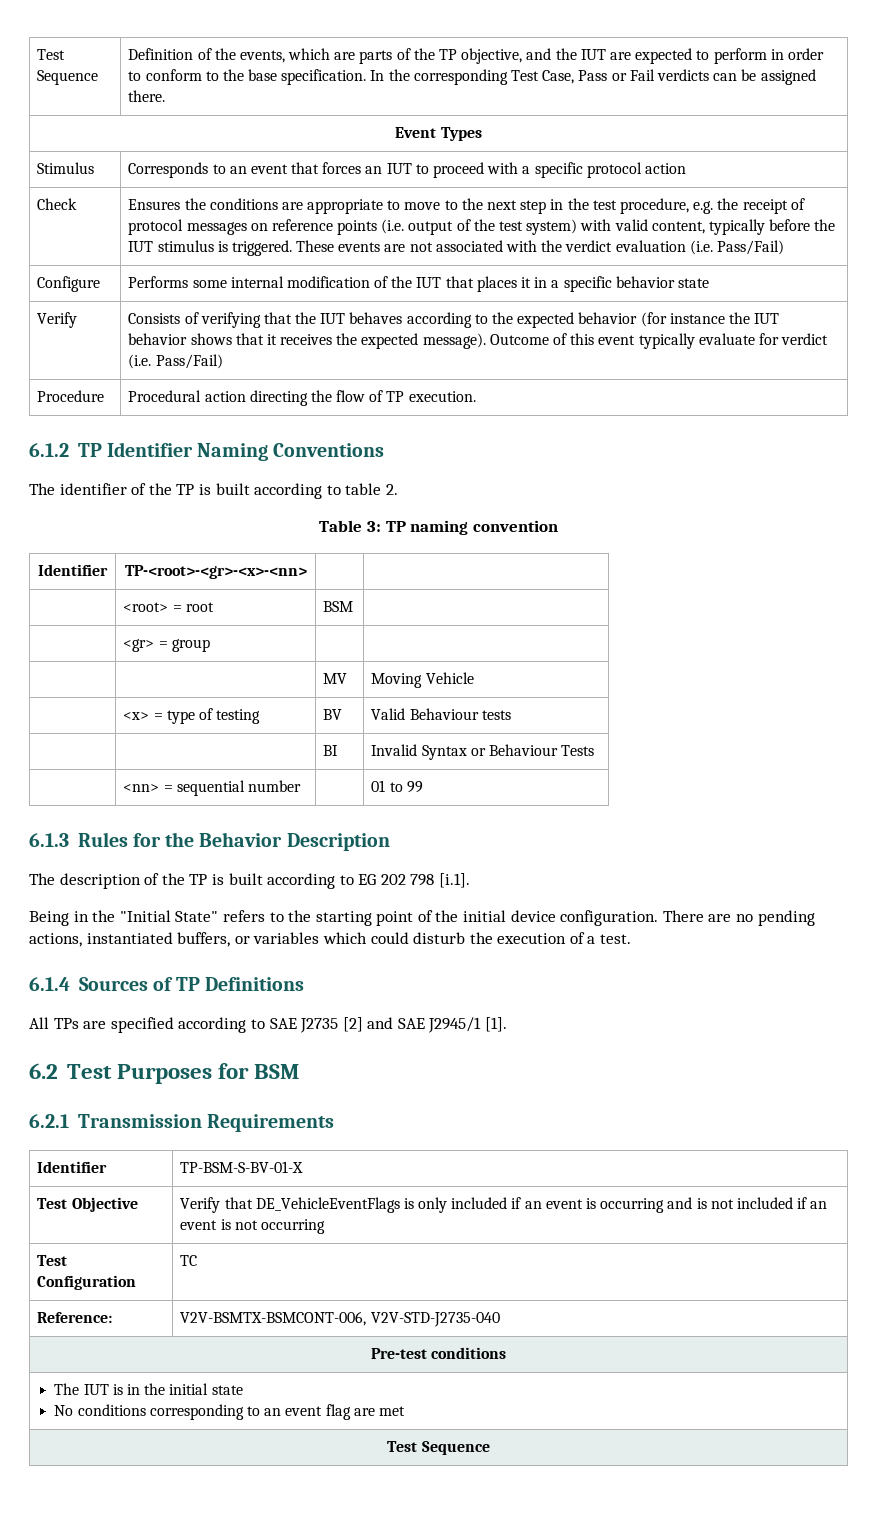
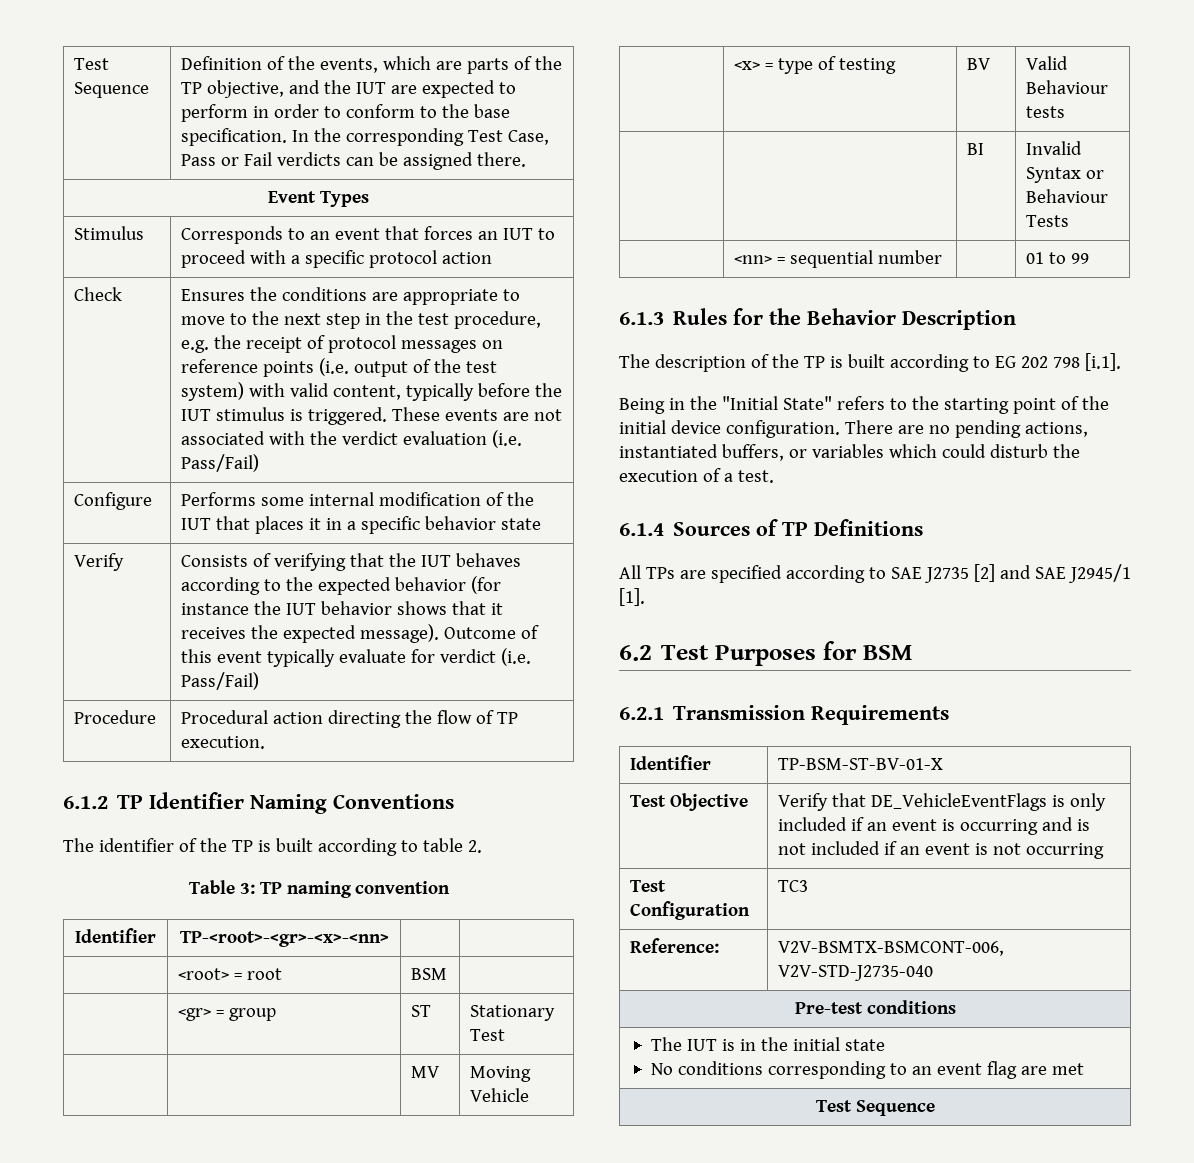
- | <gr> = group | |
+ | <gr> = group | ST | Stationary Test
- Identifier | TP-BSM-S-BV-01-X
+ Identifier | TP-BSM-ST-BV-01-X
- Test Configuration | TC
+ Test Configuration | TC3

